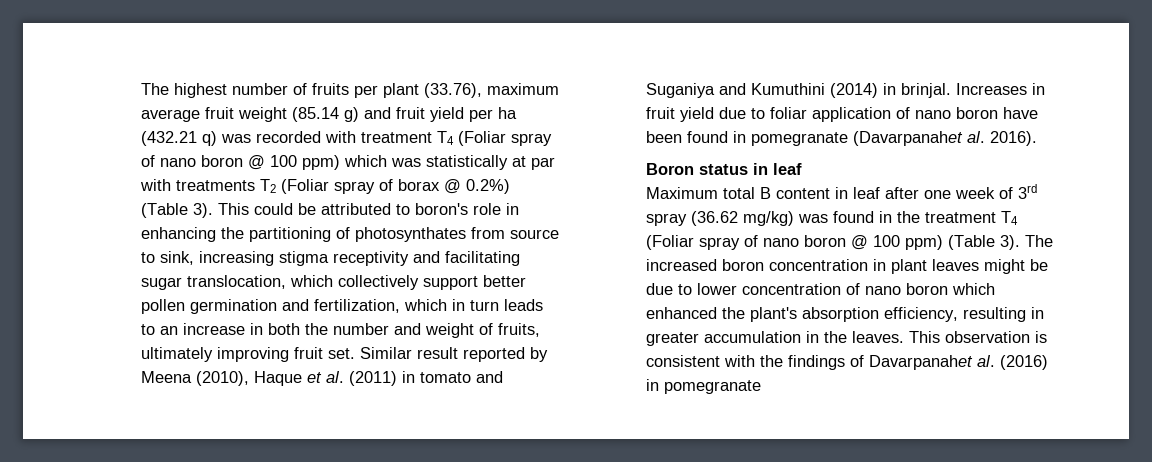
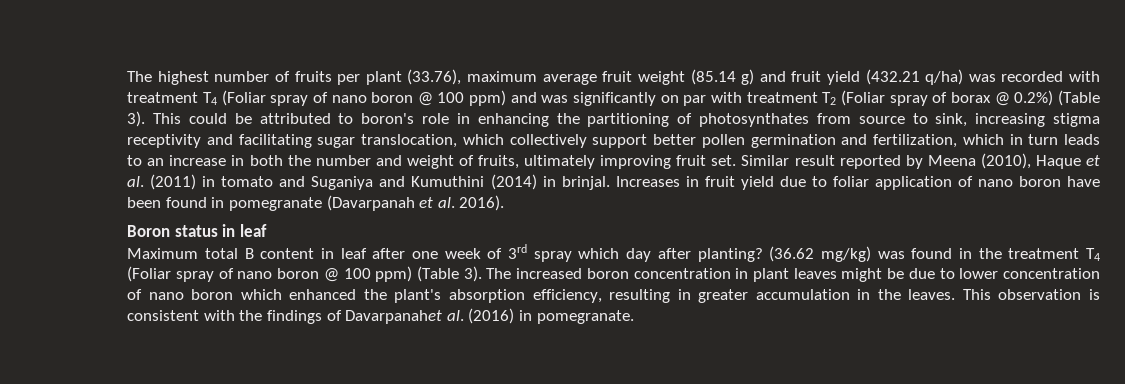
- The highest number of fruits per plant (33.76), maximum average fruit weight (85.14 g) and fruit yield per ha (432.21 q) was recorded with treatment T4 (Foliar spray of nano boron @ 100 ppm) which was statistically at par with treatments T2 (Foliar spray of borax @ 0.2%) (Table 3).
+ The highest number of fruits per plant (33.76), maximum average fruit weight (85.14 g) and fruit yield (432.21 q/ha) was recorded with treatment T4 (Foliar spray of nano boron @ 100 ppm) and was significantly on par with treatment T2 (Foliar spray of borax @ 0.2%) (Table 3).
- Increases in fruit yield due to foliar application of nano boron have been found in pomegranate (Davarpanahet al. 2016).
+ Increases in fruit yield due to foliar application of nano boron have been found in pomegranate (Davarpanah et al. 2016).
- Maximum total B content in leaf after one week of 3rd spray (36.62 mg/kg) was found in the treatment T4 (Foliar spray of nano boron @ 100 ppm) (Table 3).
+ Maximum total B content in leaf after one week of 3rd spray which day after planting? (36.62 mg/kg) was found in the treatment T4 (Foliar spray of nano boron @ 100 ppm) (Table 3).
- This observation is consistent with the findings of Davarpanahet al. (2016) in pomegranate
+ This observation is consistent with the findings of Davarpanahet al. (2016) in pomegranate.

